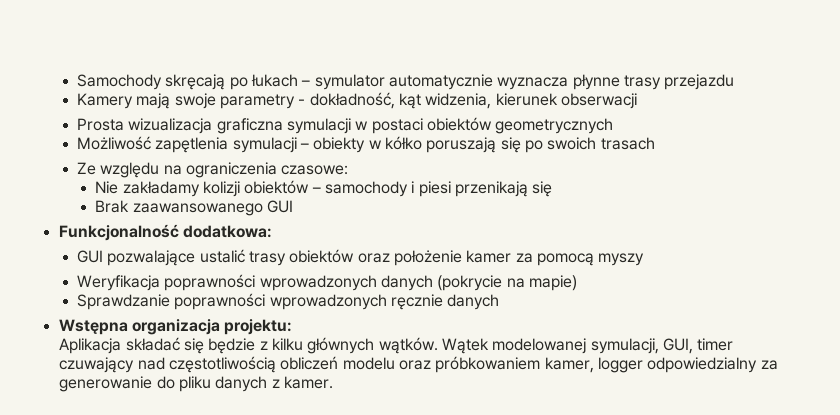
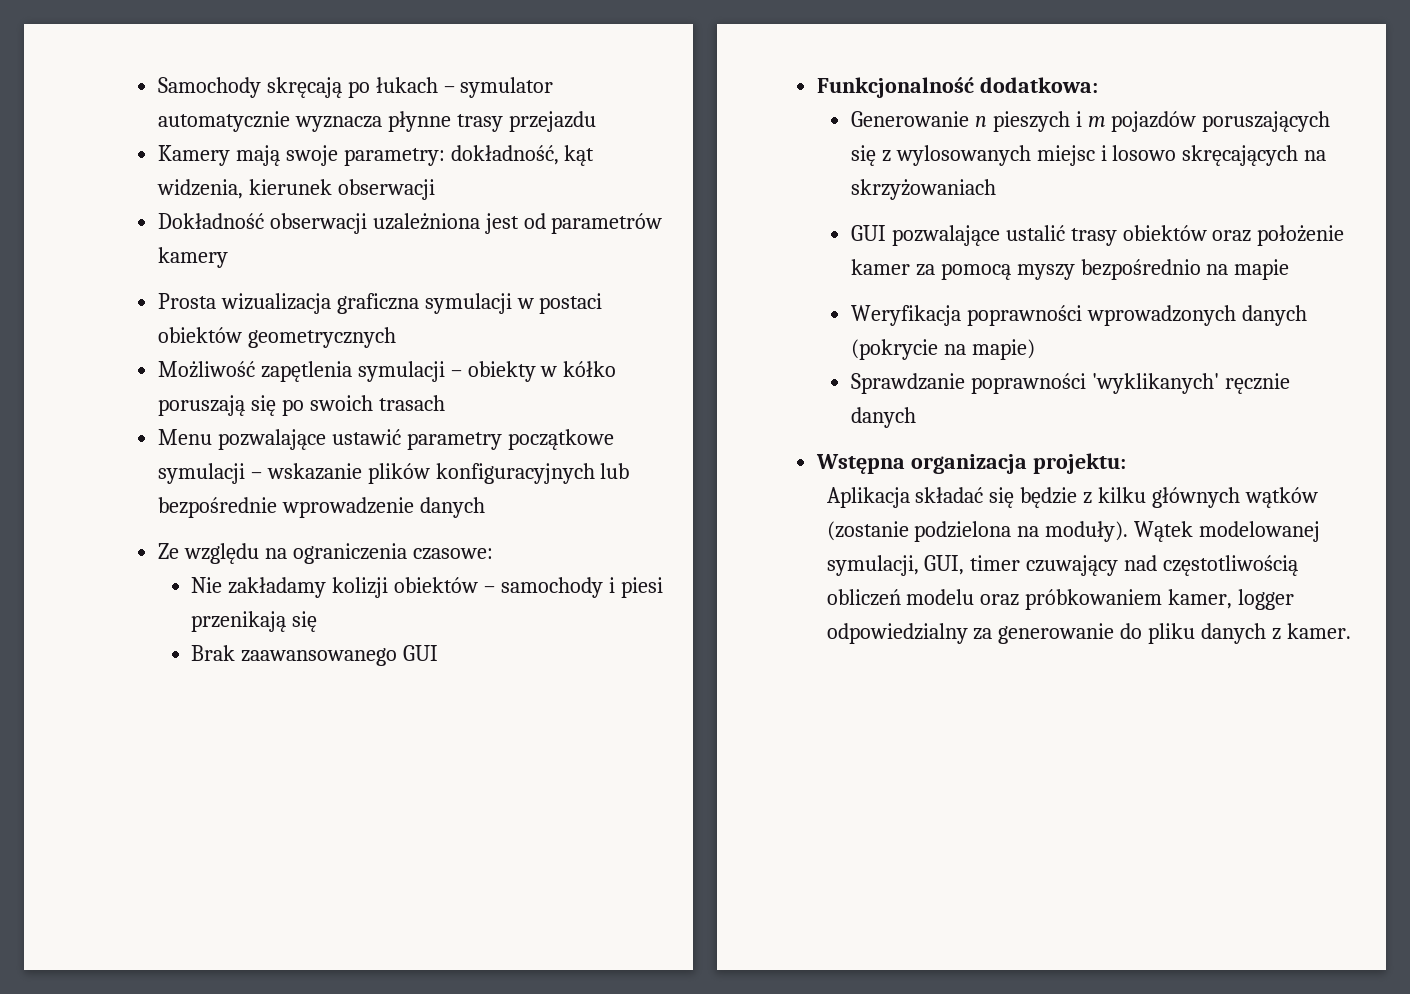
- Kamery mają swoje parametry - dokładność, kąt widzenia, kierunek obserwacji
+ Kamery mają swoje parametry: dokładność, kąt widzenia, kierunek obserwacji
+ Dokładność obserwacji uzależniona jest od parametrów kamery
+ Menu pozwalające ustawić parametry początkowe symulacji – wskazanie plików konfiguracyjnych lub bezpośrednie wprowadzenie danych
+ Generowanie n pieszych i m pojazdów poruszających się z wylosowanych miejsc i losowo skręcających na skrzyżowaniach
- GUI pozwalające ustalić trasy obiektów oraz położenie kamer za pomocą myszy
+ GUI pozwalające ustalić trasy obiektów oraz położenie kamer za pomocą myszy bezpośrednio na mapie
- Sprawdzanie poprawności wprowadzonych ręcznie danych
+ Sprawdzanie poprawności 'wyklikanych' ręcznie danych
- Aplikacja składać się będzie z kilku głównych wątków.
+ Aplikacja składać się będzie z kilku głównych wątków (zostanie podzielona na moduły).

